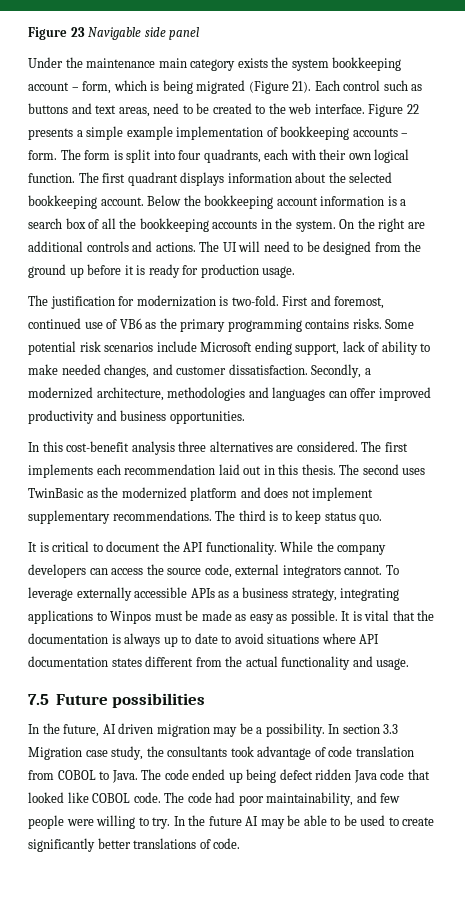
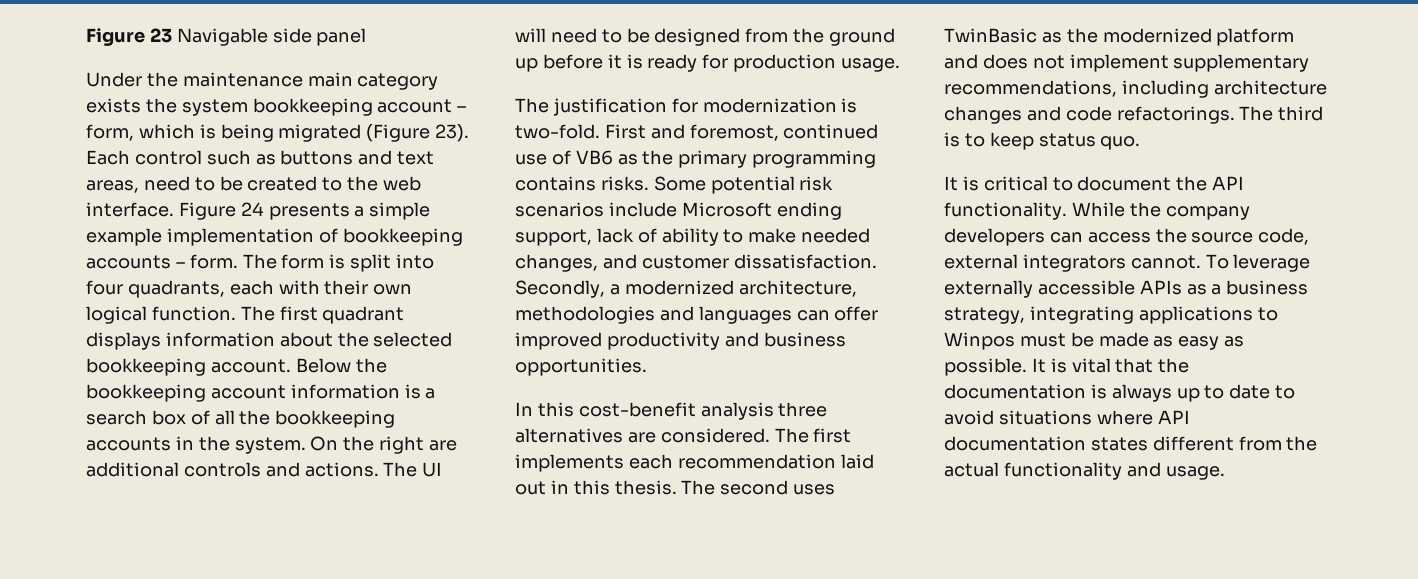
- Under the maintenance main category exists the system bookkeeping account – form, which is being migrated (Figure 21).
+ Under the maintenance main category exists the system bookkeeping account – form, which is being migrated (Figure 23).
- Figure 22 presents a simple example implementation of bookkeeping accounts – form.
+ Figure 24 presents a simple example implementation of bookkeeping accounts – form.
- The second uses TwinBasic as the modernized platform and does not implement supplementary recommendations.
+ The second uses TwinBasic as the modernized platform and does not implement supplementary recommendations, including architecture changes and code refactorings.
- 7.5 Future possibilities
- In the future, AI driven migration may be a possibility. In section 3.3 Migration case study, the consultants took advantage of code translation from COBOL to Java. The code ended up being defect ridden Java code that looked like COBOL code. The code had poor maintainability, and few people were willing to try. In the future AI may be able to be used to create significantly better translations of code.

